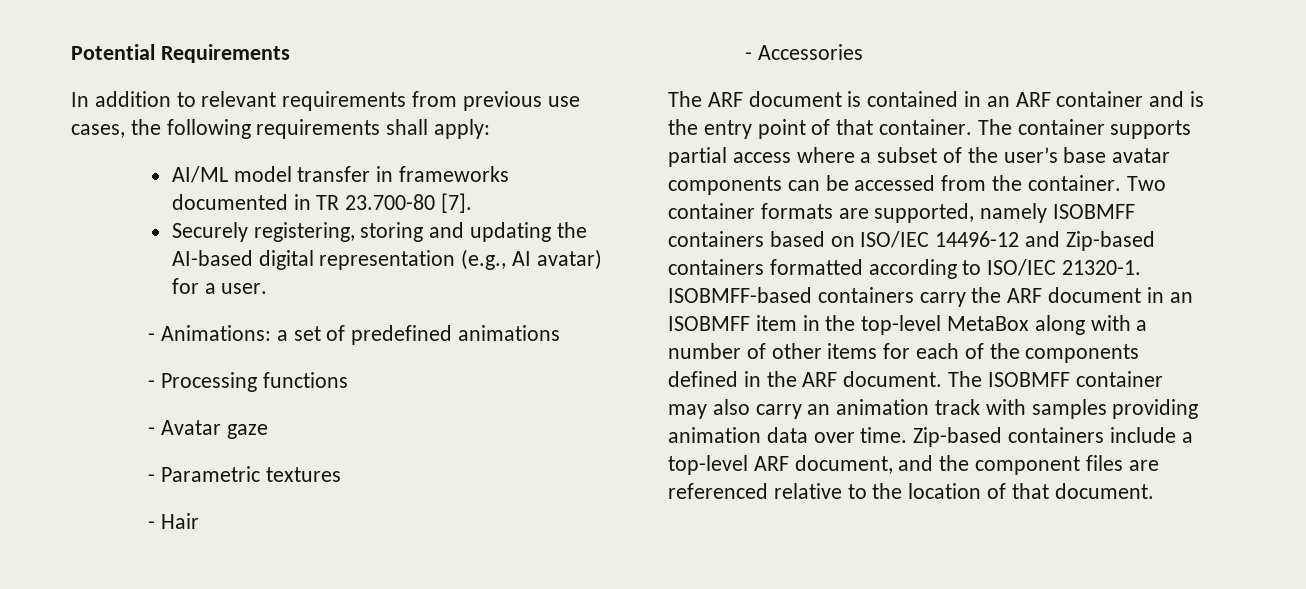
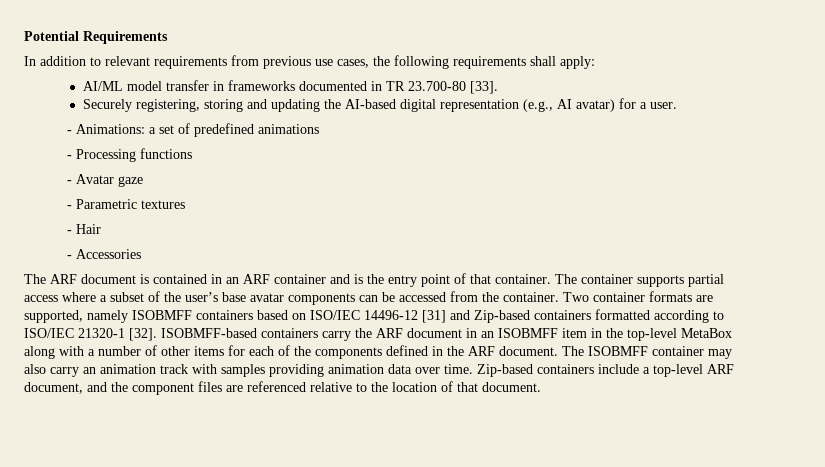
- AI/ML model transfer in frameworks documented in TR 23.700-80 [7].
+ AI/ML model transfer in frameworks documented in TR 23.700-80 [33].
- Two container formats are supported, namely ISOBMFF containers based on ISO/IEC 14496-12 and Zip-based containers formatted according to ISO/IEC 21320-1.
+ Two container formats are supported, namely ISOBMFF containers based on ISO/IEC 14496-12 [31] and Zip-based containers formatted according to ISO/IEC 21320-1 [32].

